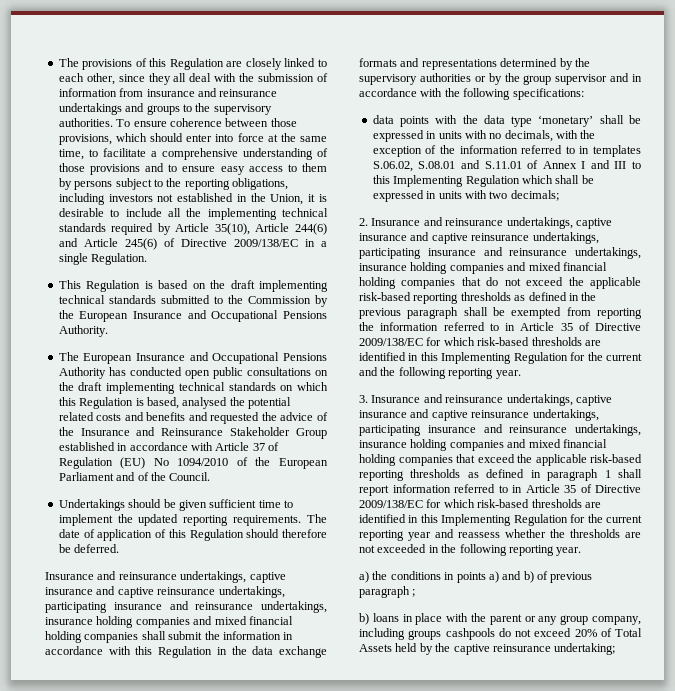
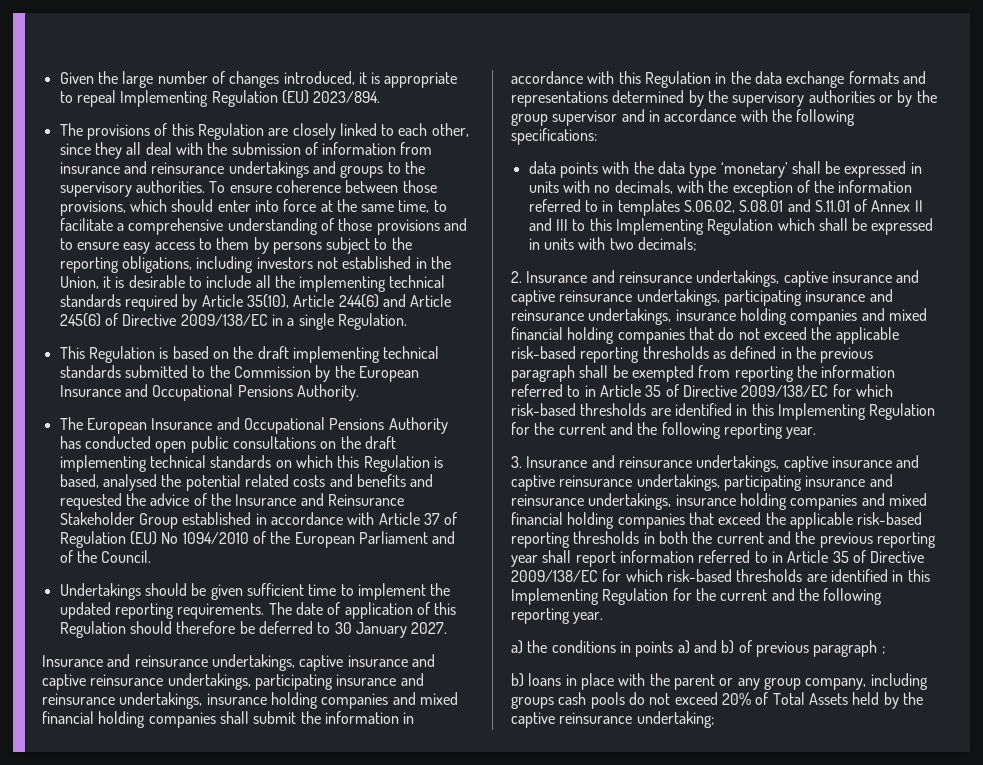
+ Given the large number of changes introduced, it is appropriate to repeal Implementing Regulation (EU) 2023/894.
- The date of application of this Regulation should therefore be deferred.
+ The date of application of this Regulation should therefore be deferred to 30 January 2027.
- data points with the data type ‘monetary’ shall be expressed in units with no decimals, with the exception of the information referred to in templates S.06.02, S.08.01 and S.11.01 of Annex I and III to this Implementing Regulation which shall be expressed in units with two decimals;
+ data points with the data type ‘monetary’ shall be expressed in units with no decimals, with the exception of the information referred to in templates S.06.02, S.08.01 and S.11.01 of Annex II and III to this Implementing Regulation which shall be expressed in units with two decimals;
- 3. Insurance and reinsurance undertakings, captive insurance and captive reinsurance undertakings, participating insurance and reinsurance undertakings, insurance holding companies and mixed financial holding companies that exceed the applicable risk-based reporting thresholds as defined in paragraph 1 shall report information referred to in Article 35 of Directive 2009/138/EC for which risk-based thresholds are identified in this Implementing Regulation for the current reporting year and reassess whether the thresholds are not exceeded in the following reporting year.
+ 3. Insurance and reinsurance undertakings, captive insurance and captive reinsurance undertakings, participating insurance and reinsurance undertakings, insurance holding companies and mixed financial holding companies that exceed the applicable risk-based reporting thresholds in both the current and the previous reporting year shall report information referred to in Article 35 of Directive 2009/138/EC for which risk-based thresholds are identified in this Implementing Regulation for the current and the following reporting year.
- b) loans in place with the parent or any group company, including groups cashpools do not exceed 20% of Total Assets held by the captive reinsurance undertaking;
+ b) loans in place with the parent or any group company, including groups cash pools do not exceed 20% of Total Assets held by the captive reinsurance undertaking;

